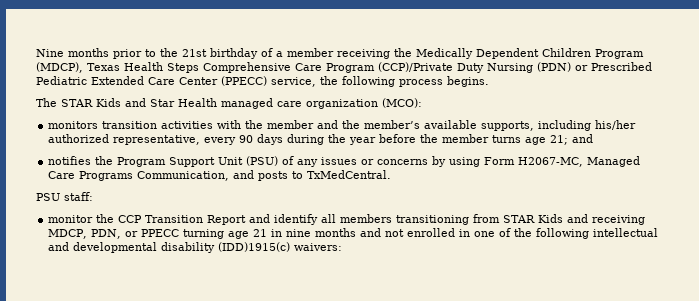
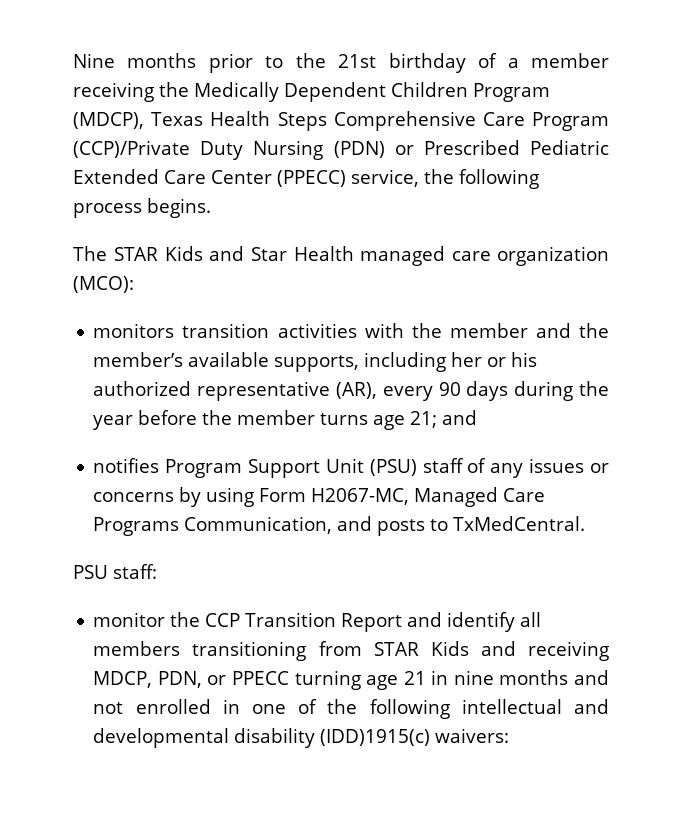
- monitors transition activities with the member and the member’s available supports, including his/her authorized representative, every 90 days during the year before the member turns age 21; and
+ monitors transition activities with the member and the member’s available supports, including her or his authorized representative (AR), every 90 days during the year before the member turns age 21; and
- notifies the Program Support Unit (PSU) of any issues or concerns by using Form H2067-MC, Managed Care Programs Communication, and posts to TxMedCentral.
+ notifies Program Support Unit (PSU) staff of any issues or concerns by using Form H2067-MC, Managed Care Programs Communication, and posts to TxMedCentral.

